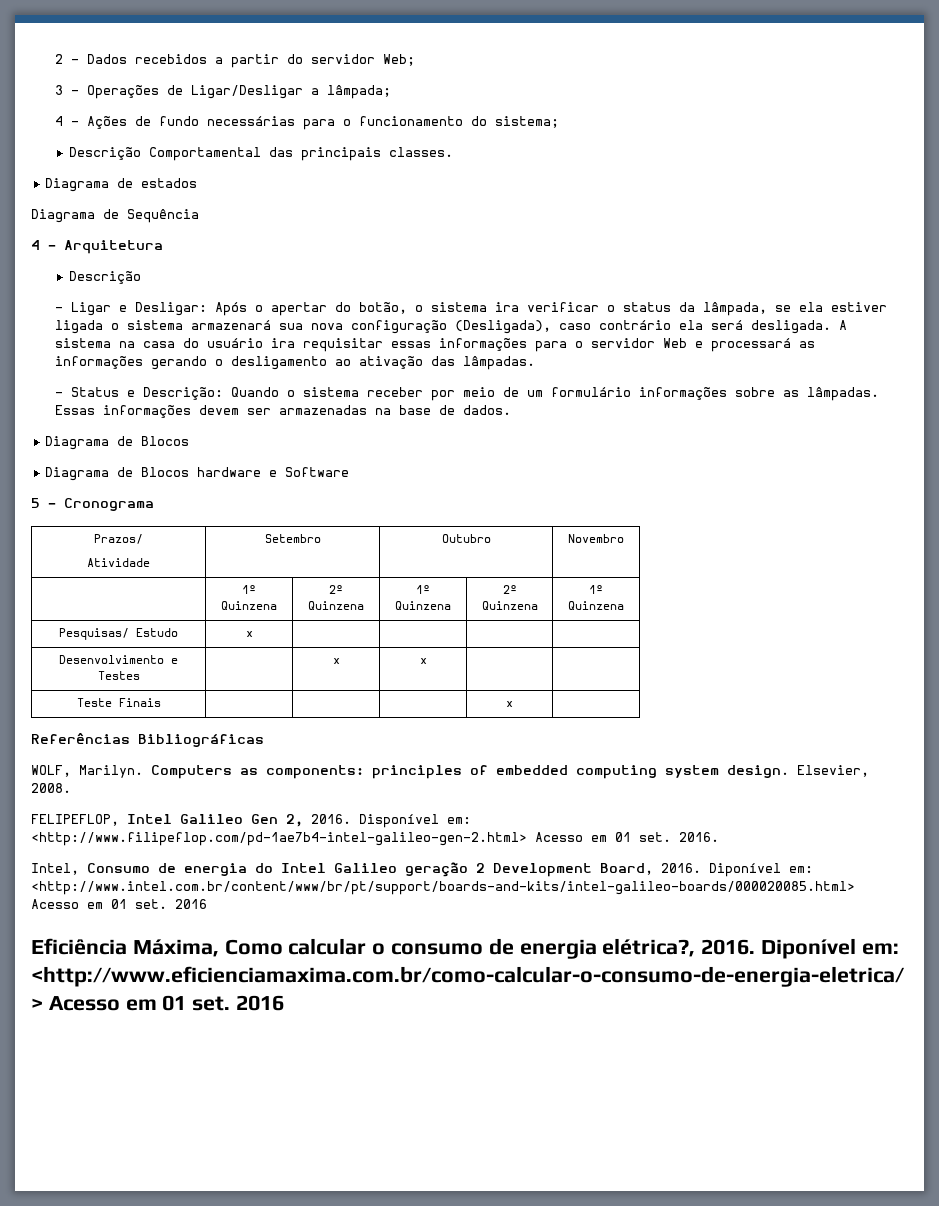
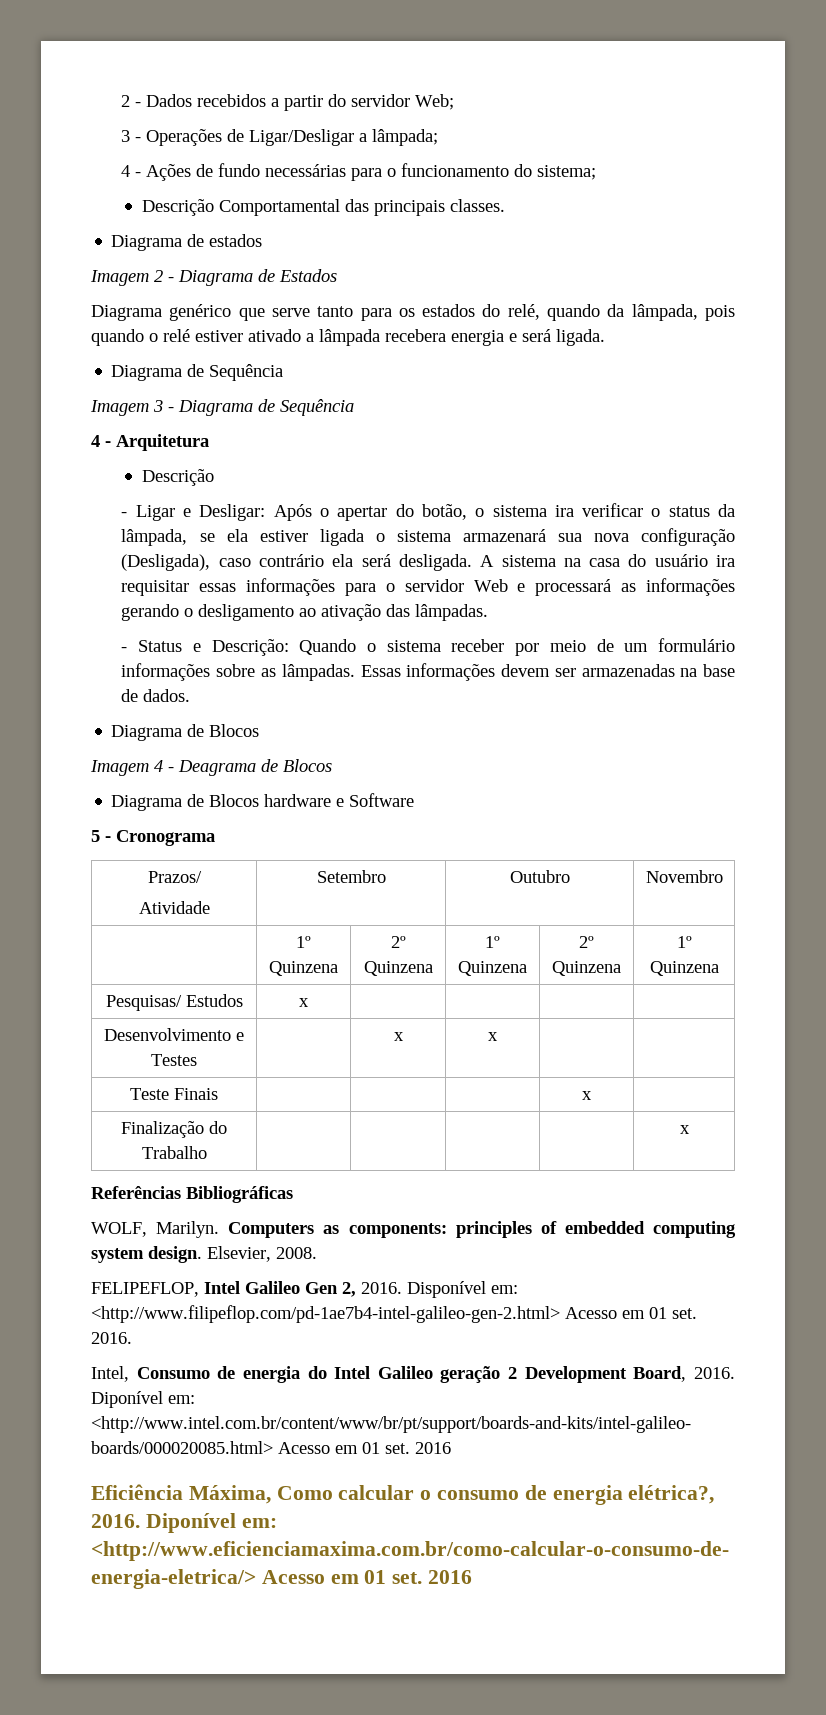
+ Imagem 2 - Diagrama de Estados
+ Diagrama genérico que serve tanto para os estados do relé, quando da lâmpada, pois quando o relé estiver ativado a lâmpada recebera energia e será ligada.
  Diagrama de Sequência
+ Imagem 3 - Diagrama de Sequência
+ Imagem 4 - Deagrama de Blocos
- Pesquisas/ Estudo | x | | | |
+ Pesquisas/ Estudos | x | | | |
+ Finalização do Trabalho | | | | | x

